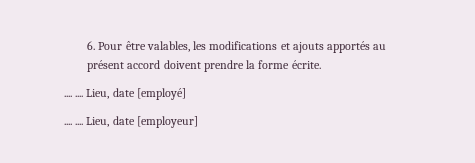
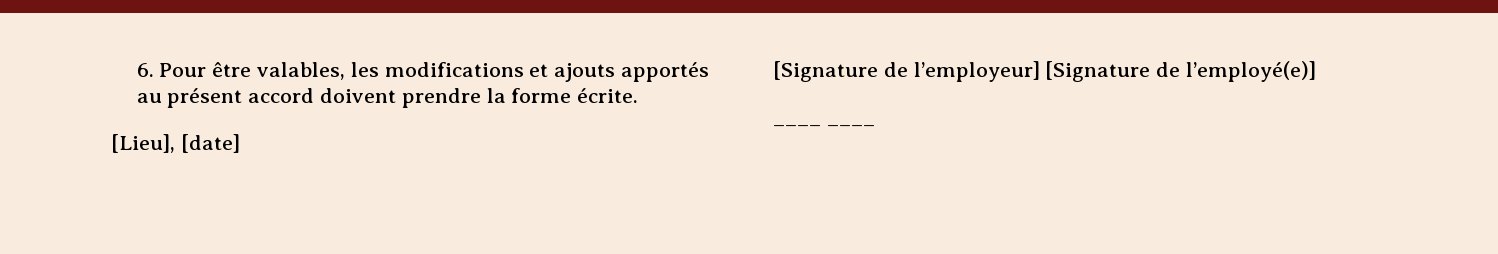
- .... .... Lieu, date [employé]
- .... .... Lieu, date [employeur]
+ [Lieu], [date]
+ [Signature de l’employeur] [Signature de l’employé(e)]
+ ____ ____

